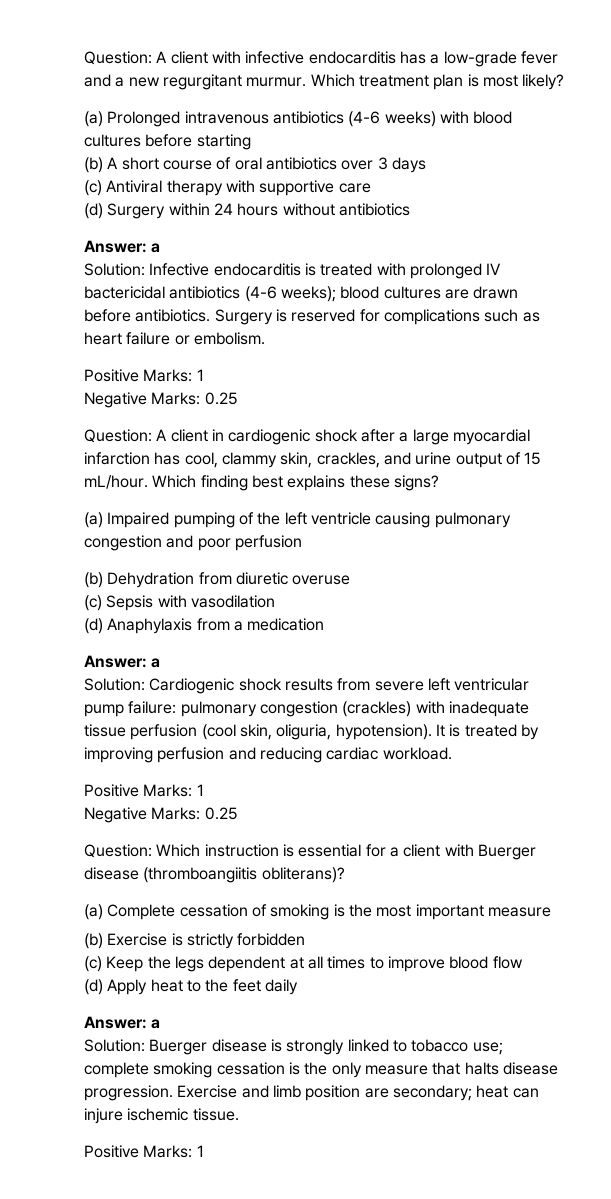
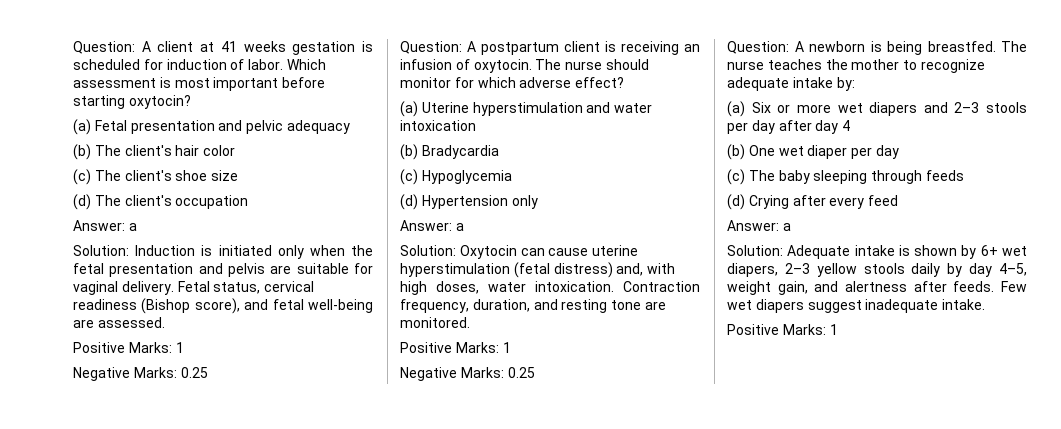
- Question: A client with infective endocarditis has a low-grade fever and a new regurgitant murmur. Which treatment plan is most likely?
- (a) Prolonged intravenous antibiotics (4-6 weeks) with blood cultures before starting
- (b) A short course of oral antibiotics over 3 days
- (c) Antiviral therapy with supportive care
- (d) Surgery within 24 hours without antibiotics
+ Question: A client at 41 weeks gestation is scheduled for induction of labor. Which assessment is most important before starting oxytocin?
+ (a) Fetal presentation and pelvic adequacy
+ (b) The client's hair color
+ (c) The client's shoe size
+ (d) The client's occupation
  Answer: a
- Solution: Infective endocarditis is treated with prolonged IV bactericidal antibiotics (4-6 weeks); blood cultures are drawn before antibiotics. Surgery is reserved for complications such as heart failure or embolism.
+ Solution: Induction is initiated only when the fetal presentation and pelvis are suitable for vaginal delivery. Fetal status, cervical readiness (Bishop score), and fetal well-being are assessed.
  Positive Marks: 1
  Negative Marks: 0.25
- Question: A client in cardiogenic shock after a large myocardial infarction has cool, clammy skin, crackles, and urine output of 15 mL/hour. Which finding best explains these signs?
- (a) Impaired pumping of the left ventricle causing pulmonary congestion and poor perfusion
- (b) Dehydration from diuretic overuse
- (c) Sepsis with vasodilation
- (d) Anaphylaxis from a medication
+ Question: A postpartum client is receiving an infusion of oxytocin. The nurse should monitor for which adverse effect?
+ (a) Uterine hyperstimulation and water intoxication
+ (b) Bradycardia
+ (c) Hypoglycemia
+ (d) Hypertension only
  Answer: a
- Solution: Cardiogenic shock results from severe left ventricular pump failure: pulmonary congestion (crackles) with inadequate tissue perfusion (cool skin, oliguria, hypotension). It is treated by improving perfusion and reducing cardiac workload.
+ Solution: Oxytocin can cause uterine hyperstimulation (fetal distress) and, with high doses, water intoxication. Contraction frequency, duration, and resting tone are monitored.
  Positive Marks: 1
  Negative Marks: 0.25
- Question: Which instruction is essential for a client with Buerger disease (thromboangiitis obliterans)?
- (a) Complete cessation of smoking is the most important measure
- (b) Exercise is strictly forbidden
- (c) Keep the legs dependent at all times to improve blood flow
- (d) Apply heat to the feet daily
+ Question: A newborn is being breastfed. The nurse teaches the mother to recognize adequate intake by:
+ (a) Six or more wet diapers and 2–3 stools per day after day 4
+ (b) One wet diaper per day
+ (c) The baby sleeping through feeds
+ (d) Crying after every feed
  Answer: a
- Solution: Buerger disease is strongly linked to tobacco use; complete smoking cessation is the only measure that halts disease progression. Exercise and limb position are secondary; heat can injure ischemic tissue.
+ Solution: Adequate intake is shown by 6+ wet diapers, 2–3 yellow stools daily by day 4–5, weight gain, and alertness after feeds. Few wet diapers suggest inadequate intake.

